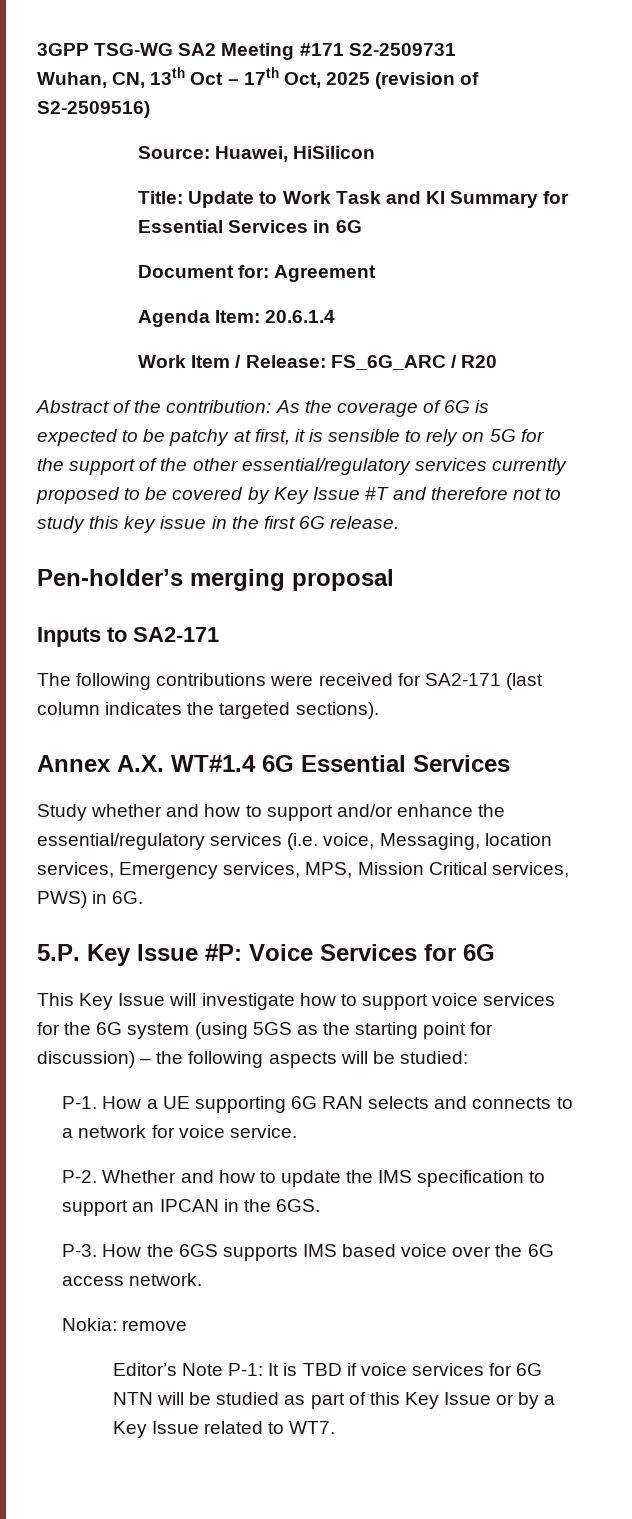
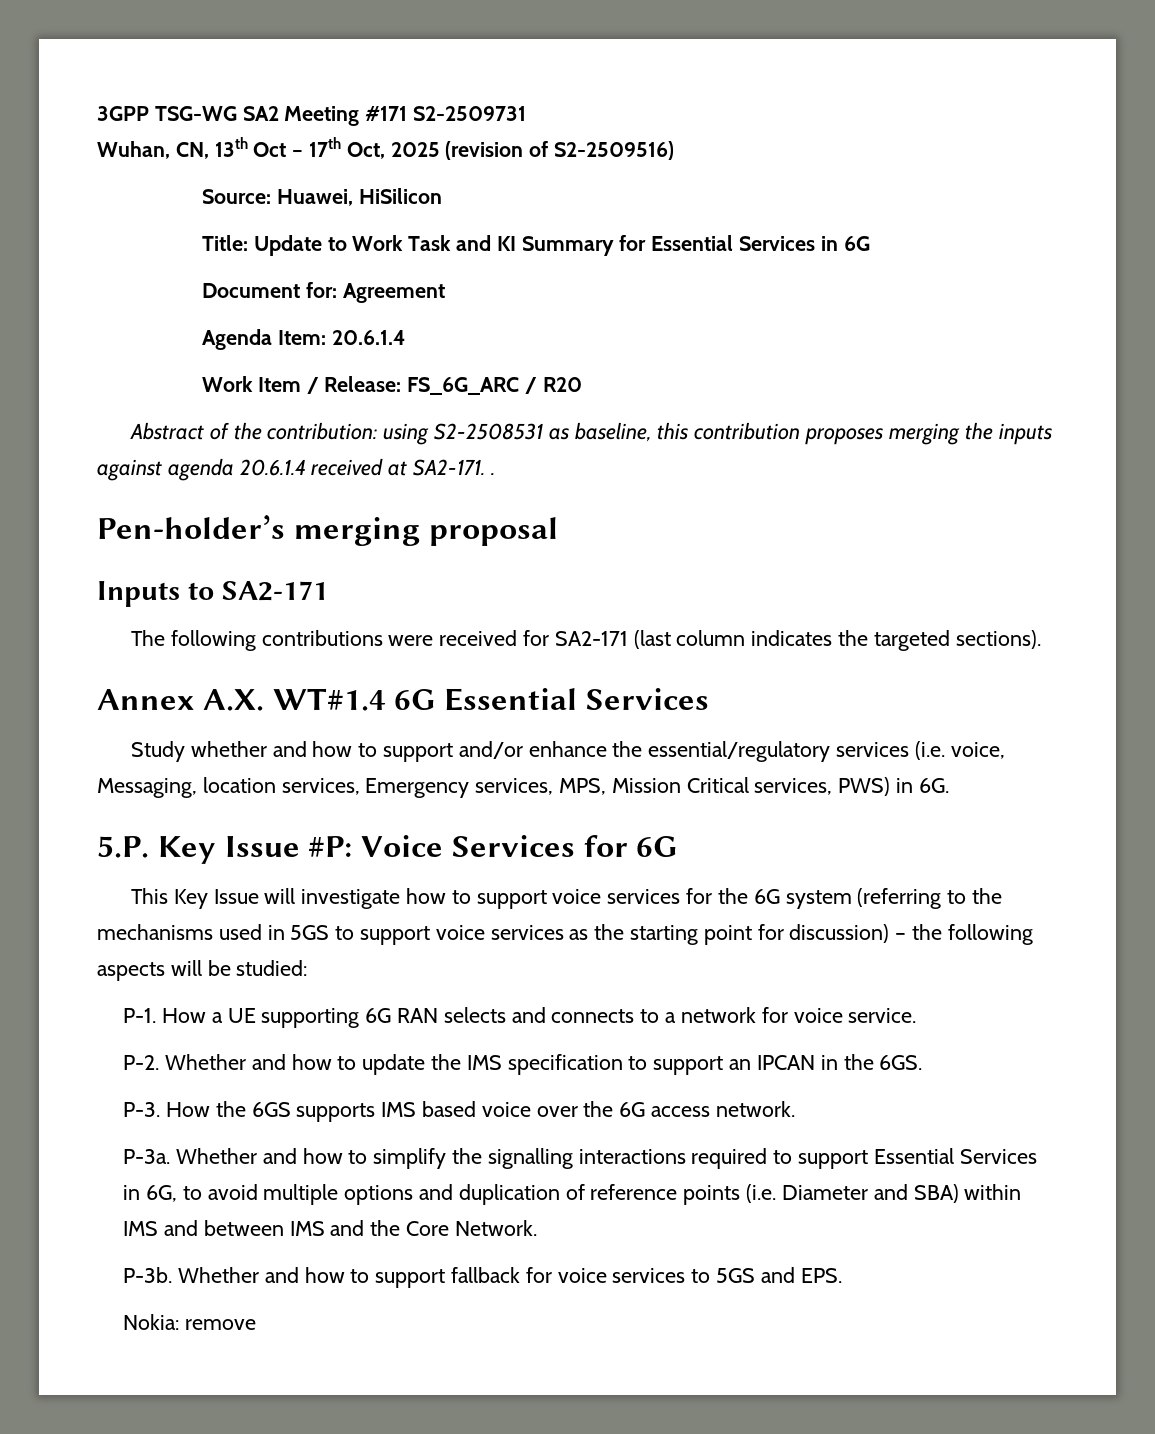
- Abstract of the contribution: As the coverage of 6G is expected to be patchy at first, it is sensible to rely on 5G for the support of the other essential/regulatory services currently proposed to be covered by Key Issue #T and therefore not to study this key issue in the first 6G release.
+ Abstract of the contribution: using S2-2508531 as baseline, this contribution proposes merging the inputs against agenda 20.6.1.4 received at SA2-171. .
- This Key Issue will investigate how to support voice services for the 6G system (using 5GS as the starting point for discussion) – the following aspects will be studied:
+ This Key Issue will investigate how to support voice services for the 6G system (referring to the mechanisms used in 5GS to support voice services as the starting point for discussion) – the following aspects will be studied:
+ P-3a. Whether and how to simplify the signalling interactions required to support Essential Services in 6G, to avoid multiple options and duplication of reference points (i.e. Diameter and SBA) within IMS and between IMS and the Core Network.
+ P-3b. Whether and how to support fallback for voice services to 5GS and EPS.
  Nokia: remove
- Editor’s Note P-1: It is TBD if voice services for 6G NTN will be studied as part of this Key Issue or by a Key Issue related to WT7.

